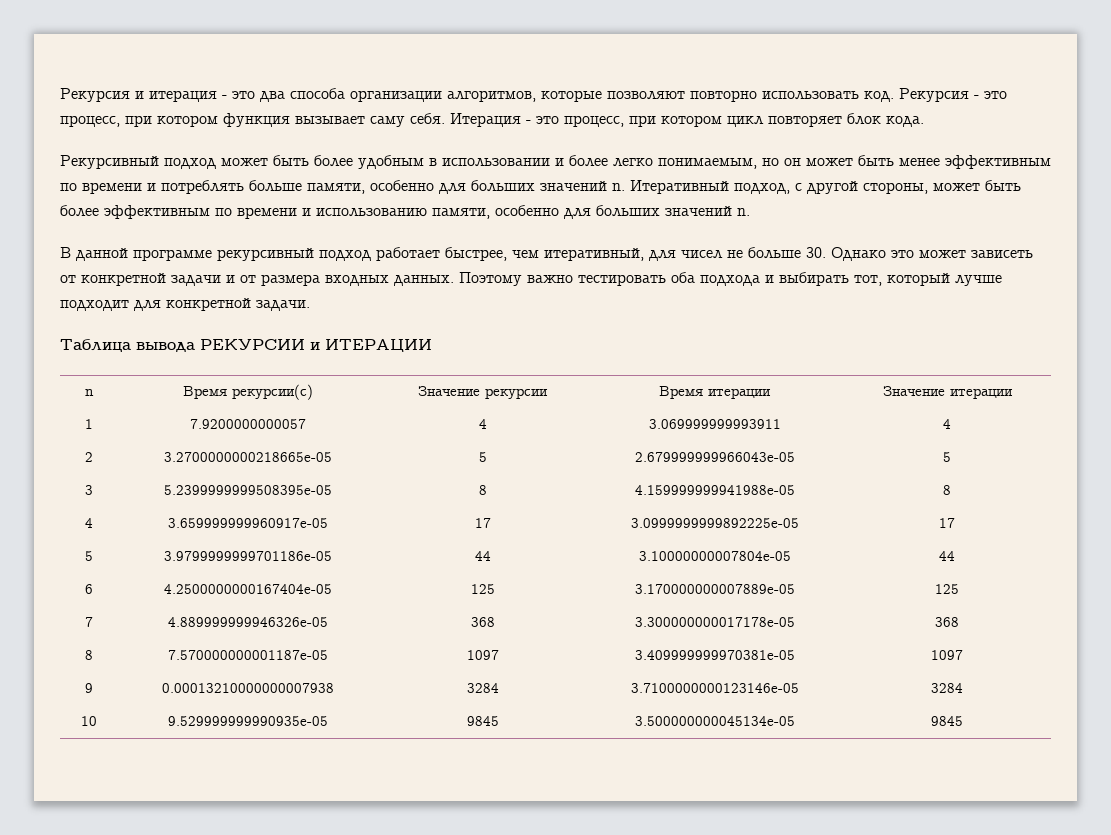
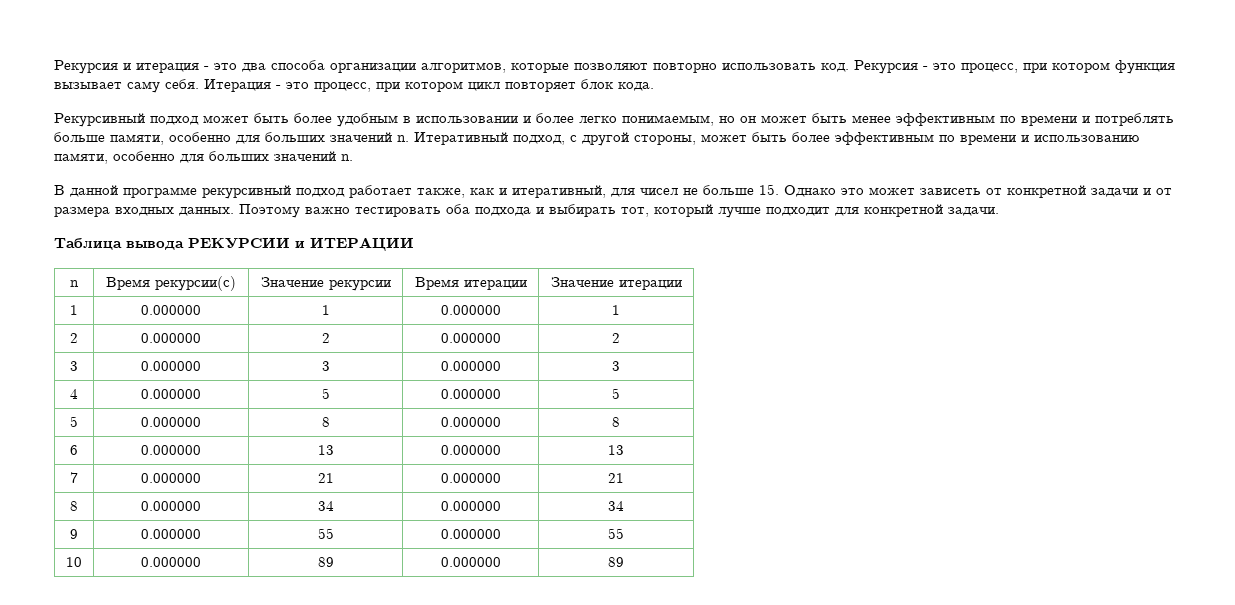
- В данной программе рекурсивный подход работает быстрее, чем итеративный, для чисел не больше 30. Однако это может зависеть от конкретной задачи и от размера входных данных.
+ В данной программе рекурсивный подход работает также, как и итеративный, для чисел не больше 15. Однако это может зависеть от конкретной задачи и от размера входных данных.
- 1 | 7.9200000000057 | 4 | 3.069999999993911 | 4
- 2 | 3.2700000000218665e-05 | 5 | 2.679999999966043e-05 | 5
+ 1 | 0.000000 | 1 | 0.000000 | 1
+ 2 | 0.000000 | 2 | 0.000000 | 2
+ 3 | 0.000000 | 3 | 0.000000 | 3
+ 4 | 0.000000 | 5 | 0.000000 | 5
- 3 | 5.2399999999508395e-05 | 8 | 4.159999999941988e-05 | 8
+ 5 | 0.000000 | 8 | 0.000000 | 8
- 4 | 3.659999999960917e-05 | 17 | 3.0999999999892225e-05 | 17
- 5 | 3.9799999999701186e-05 | 44 | 3.10000000007804e-05 | 44
- 6 | 4.2500000000167404e-05 | 125 | 3.170000000007889e-05 | 125
- 7 | 4.889999999946326e-05 | 368 | 3.300000000017178e-05 | 368
- 8 | 7.570000000001187e-05 | 1097 | 3.409999999970381e-05 | 1097
- 9 | 0.00013210000000007938 | 3284 | 3.7100000000123146e-05 | 3284
- 10 | 9.529999999990935e-05 | 9845 | 3.500000000045134e-05 | 9845
+ 6 | 0.000000 | 13 | 0.000000 | 13
+ 7 | 0.000000 | 21 | 0.000000 | 21
+ 8 | 0.000000 | 34 | 0.000000 | 34
+ 9 | 0.000000 | 55 | 0.000000 | 55
+ 10 | 0.000000 | 89 | 0.000000 | 89

